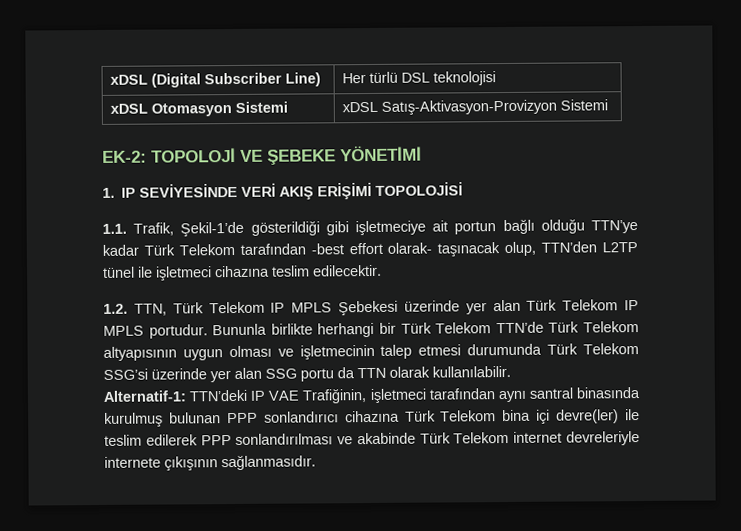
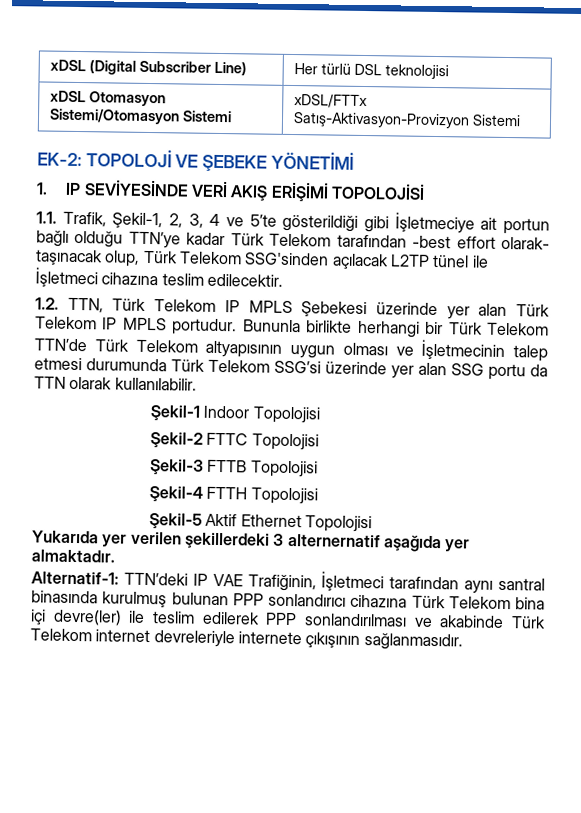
- xDSL Otomasyon Sistemi | xDSL Satış-Aktivasyon-Provizyon Sistemi
+ xDSL Otomasyon Sistemi/Otomasyon Sistemi | xDSL/FTTx Satış-Aktivasyon-Provizyon Sistemi
- 1.1. Trafik, Şekil-1’de gösterildiği gibi işletmeciye ait portun bağlı olduğu TTN’ye kadar Türk Telekom tarafından -best effort olarak- taşınacak olup, TTN’den L2TP tünel ile işletmeci cihazına teslim edilecektir.
+ 1.1. Trafik, Şekil-1, 2, 3, 4 ve 5’te gösterildiği gibi İşletmeciye ait portun bağlı olduğu TTN’ye kadar Türk Telekom tarafından -best effort olarak- taşınacak olup, Türk Telekom SSG'sinden açılacak L2TP tünel ile İşletmeci cihazına teslim edilecektir.
- Bununla birlikte herhangi bir Türk Telekom TTN’de Türk Telekom altyapısının uygun olması ve işletmecinin talep etmesi durumunda Türk Telekom SSG’si üzerinde yer alan SSG portu da TTN olarak kullanılabilir.
+ Bununla birlikte herhangi bir Türk Telekom TTN’de Türk Telekom altyapısının uygun olması ve İşletmecinin talep etmesi durumunda Türk Telekom SSG’si üzerinde yer alan SSG portu da TTN olarak kullanılabilir.
+ Şekil-1 Indoor Topolojisi
+ Şekil-2 FTTC Topolojisi
+ Şekil-3 FTTB Topolojisi
+ Şekil-4 FTTH Topolojisi
+ Şekil-5 Aktif Ethernet Topolojisi
+ Yukarıda yer verilen şekillerdeki 3 alternernatif aşağıda yer almaktadır.
- Alternatif-1: TTN’deki IP VAE Trafiğinin, işletmeci tarafından aynı santral binasında kurulmuş bulunan PPP sonlandırıcı cihazına Türk Telekom bina içi devre(ler) ile teslim edilerek PPP sonlandırılması ve akabinde Türk Telekom internet devreleriyle internete çıkışının sağlanmasıdır.
+ Alternatif-1: TTN’deki IP VAE Trafiğinin, İşletmeci tarafından aynı santral binasında kurulmuş bulunan PPP sonlandırıcı cihazına Türk Telekom bina içi devre(ler) ile teslim edilerek PPP sonlandırılması ve akabinde Türk Telekom internet devreleriyle internete çıkışının sağlanmasıdır.

